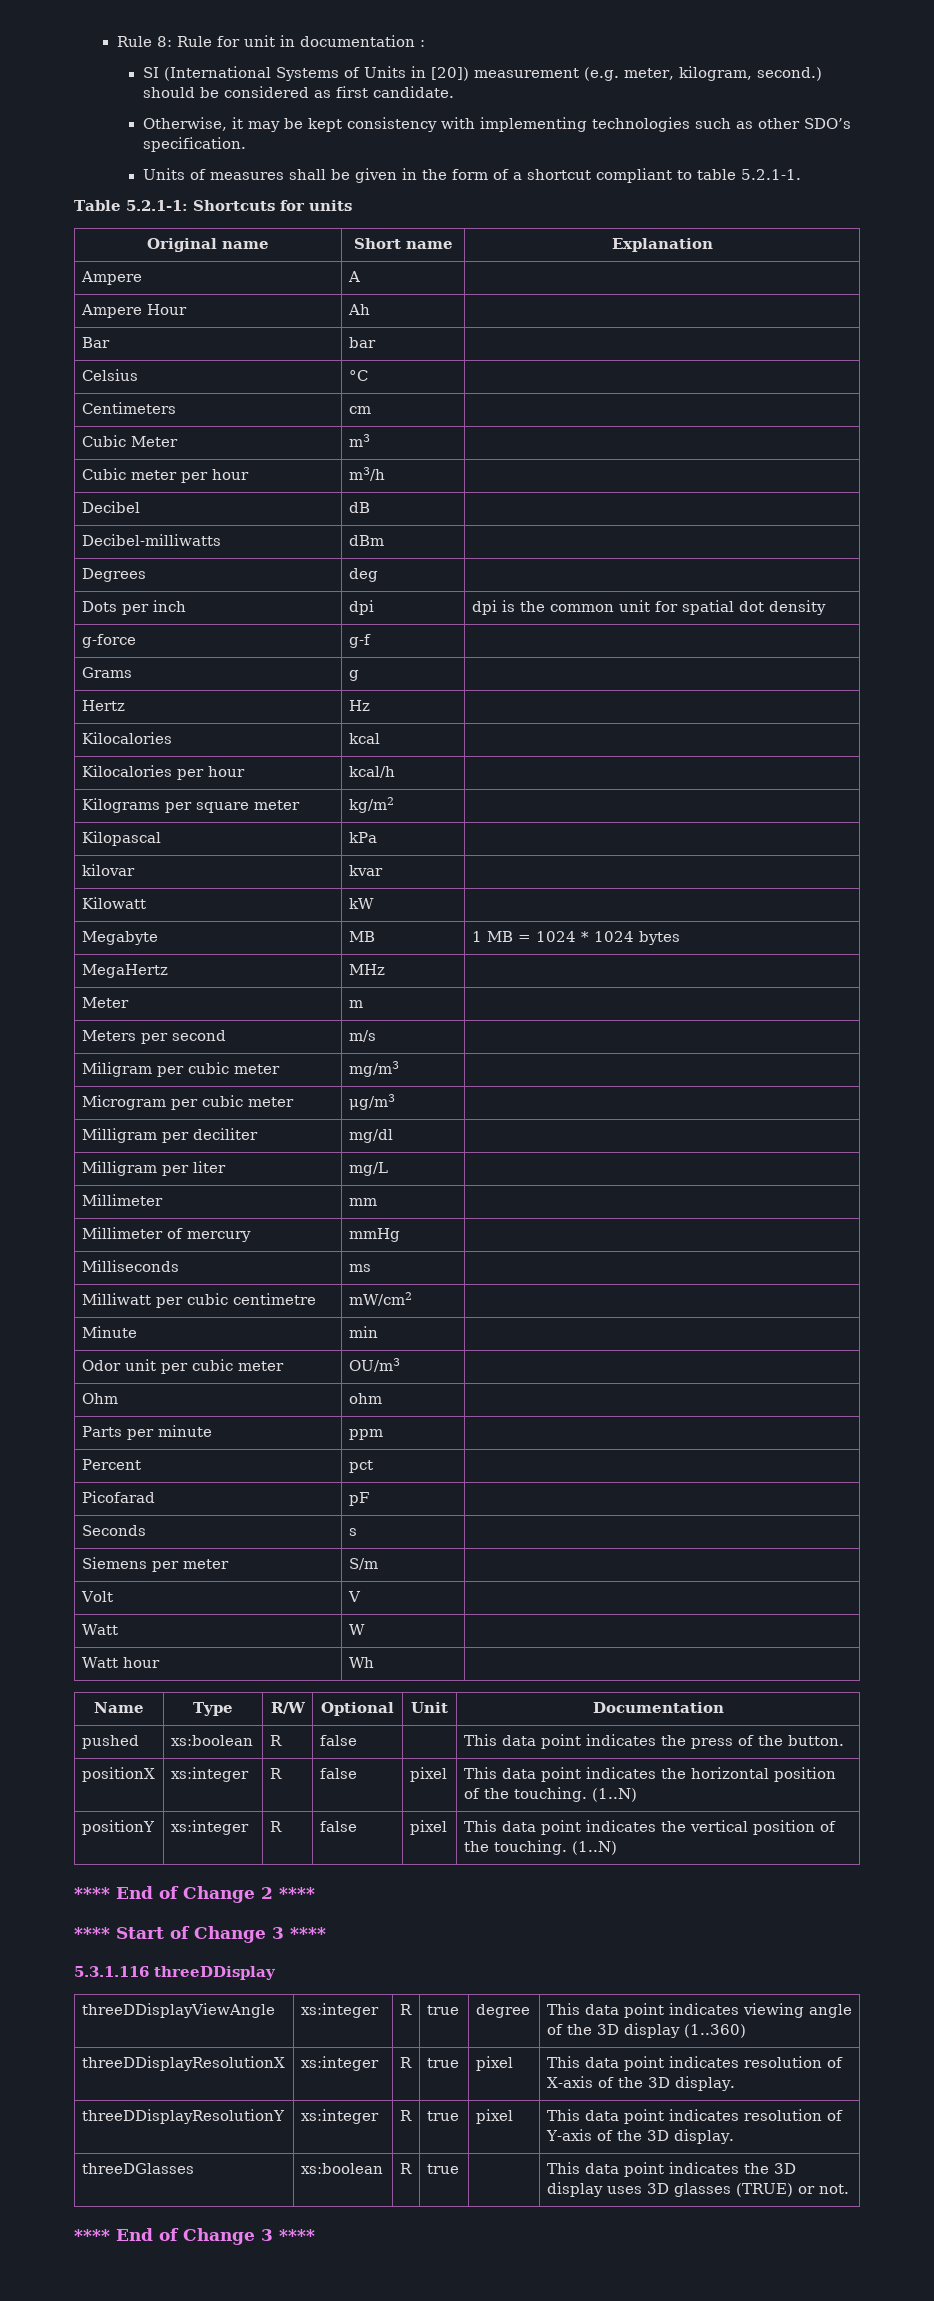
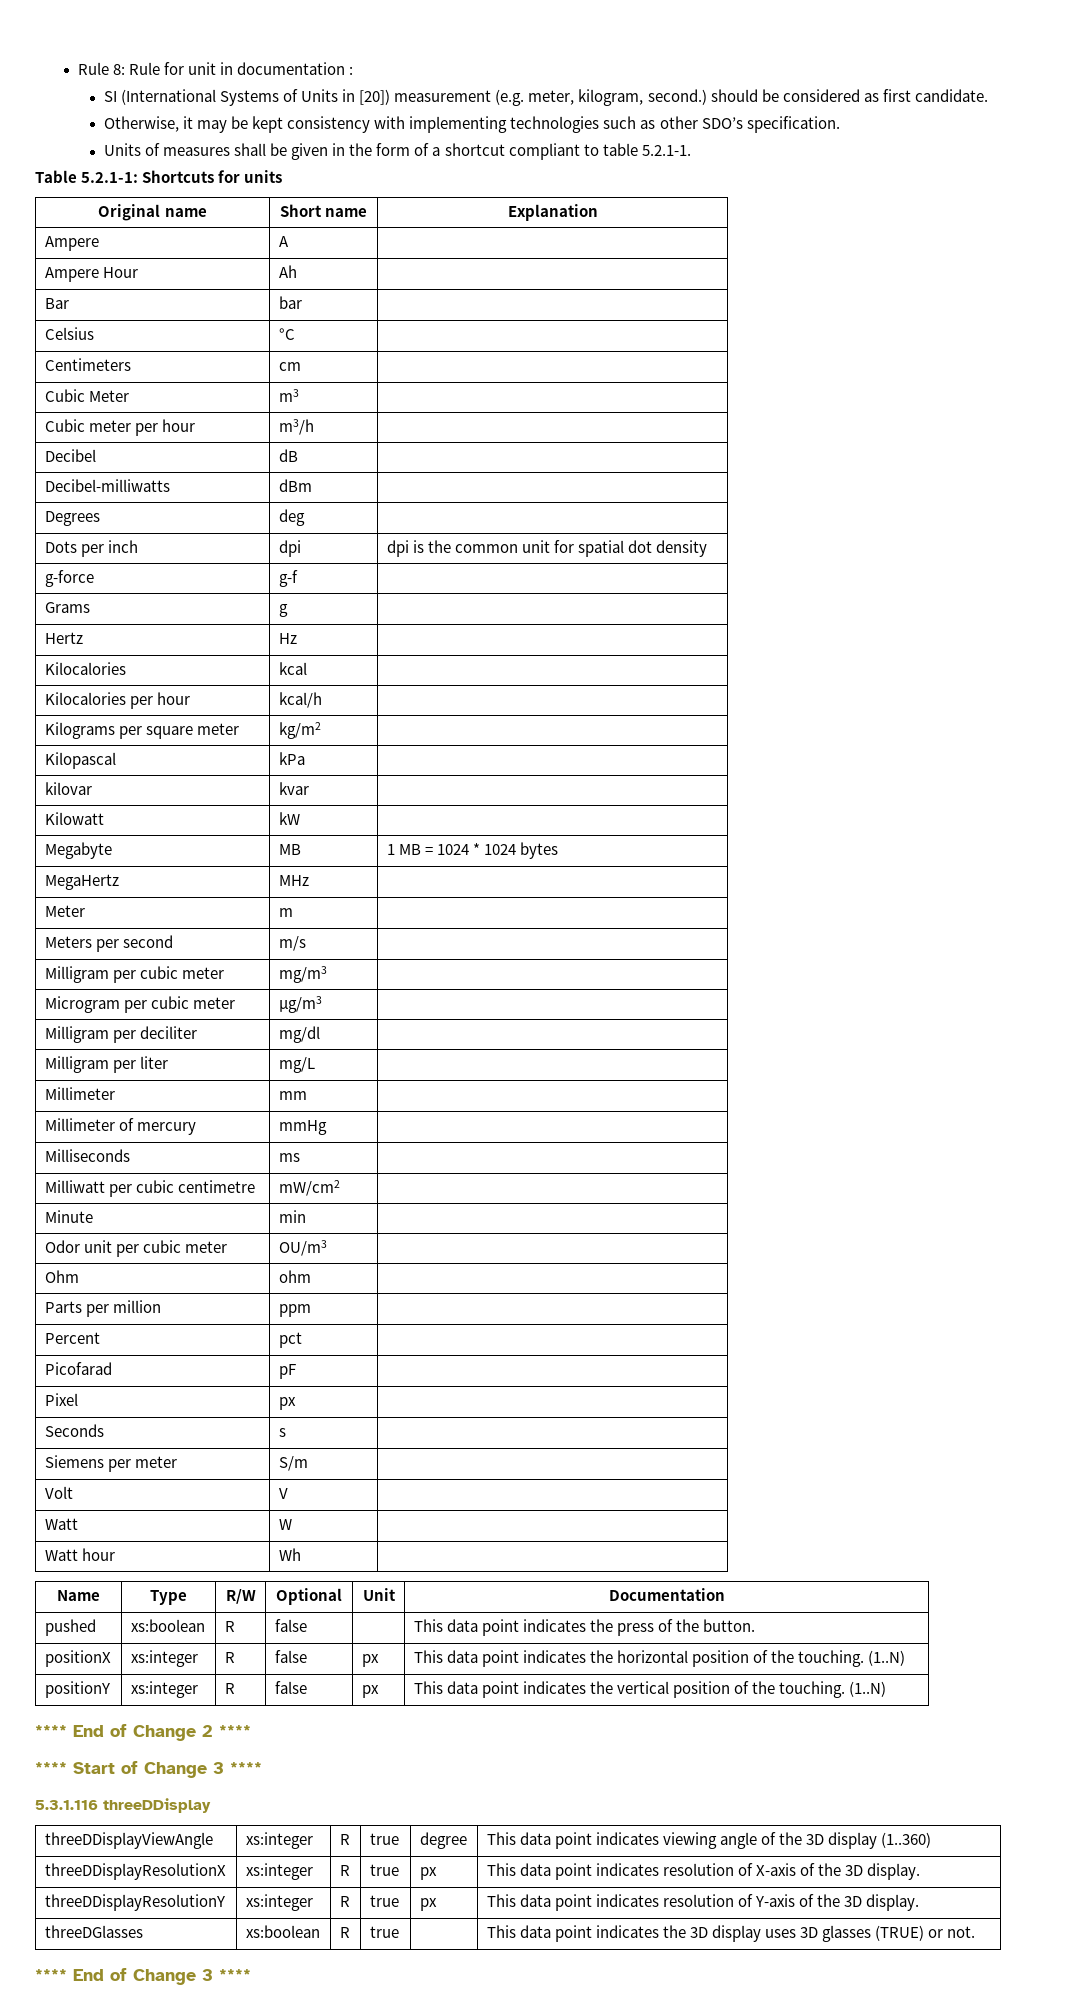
- Miligram per cubic meter | mg/m3 |
+ Milligram per cubic meter | mg/m3 |
- Parts per minute | ppm |
+ Parts per million | ppm |
+ Pixel | px |
- positionX | xs:integer | R | false | pixel | This data point indicates the horizontal position of the touching. (1..N)
+ positionX | xs:integer | R | false | px | This data point indicates the horizontal position of the touching. (1..N)
- positionY | xs:integer | R | false | pixel | This data point indicates the vertical position of the touching. (1..N)
+ positionY | xs:integer | R | false | px | This data point indicates the vertical position of the touching. (1..N)
- threeDDisplayResolutionX | xs:integer | R | true | pixel | This data point indicates resolution of X-axis of the 3D display.
+ threeDDisplayResolutionX | xs:integer | R | true | px | This data point indicates resolution of X-axis of the 3D display.
- threeDDisplayResolutionY | xs:integer | R | true | pixel | This data point indicates resolution of Y-axis of the 3D display.
+ threeDDisplayResolutionY | xs:integer | R | true | px | This data point indicates resolution of Y-axis of the 3D display.

